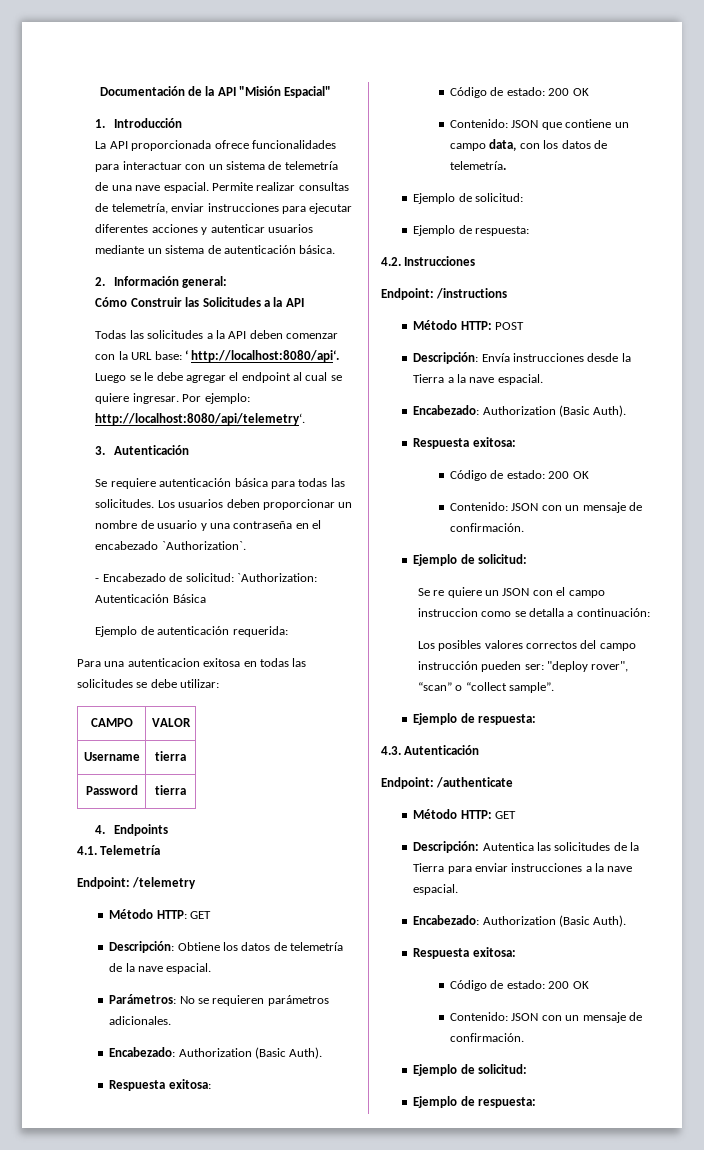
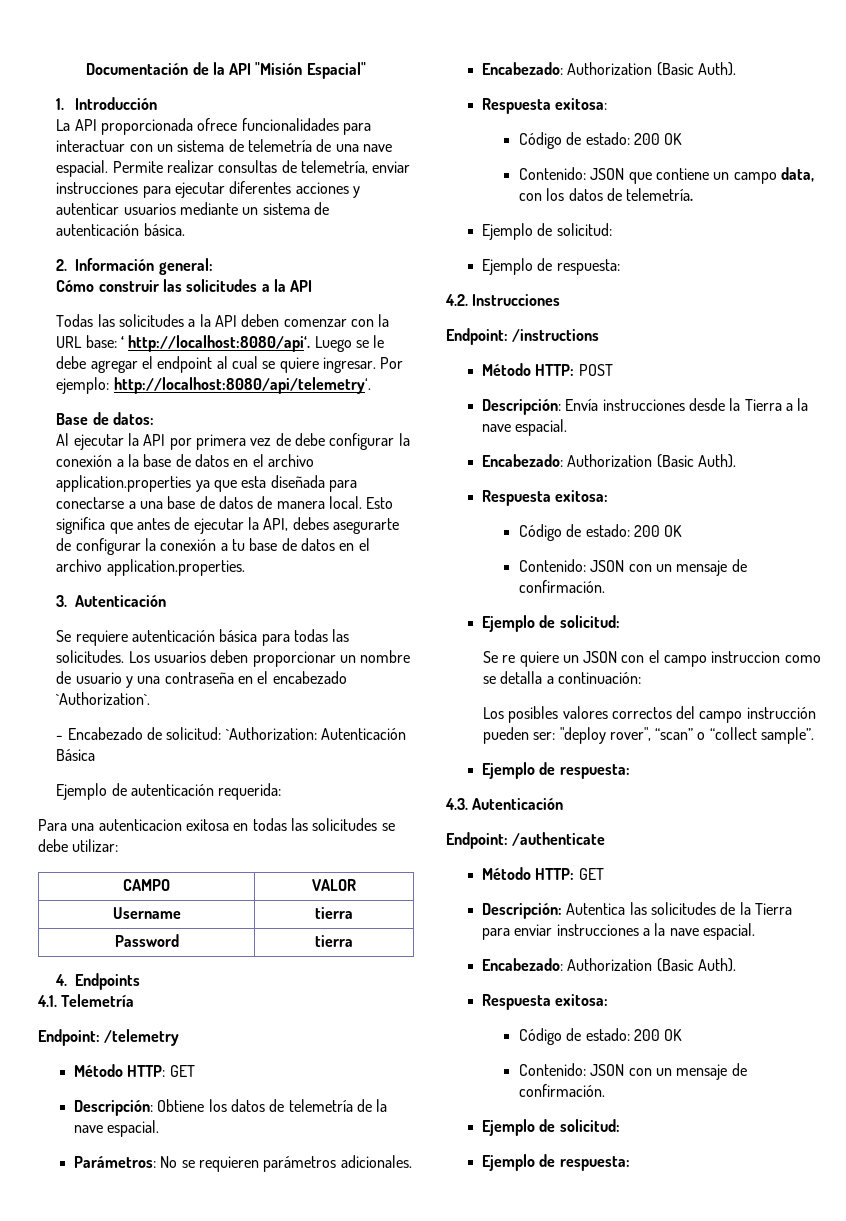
- Cómo Construir las Solicitudes a la API
+ Cómo construir las solicitudes a la API
+ Base de datos:
+ Al ejecutar la API por primera vez de debe configurar la conexión a la base de datos en el archivo application.properties ya que esta diseñada para conectarse a una base de datos de manera local. Esto significa que antes de ejecutar la API, debes asegurarte de configurar la conexión a tu base de datos en el archivo application.properties.

